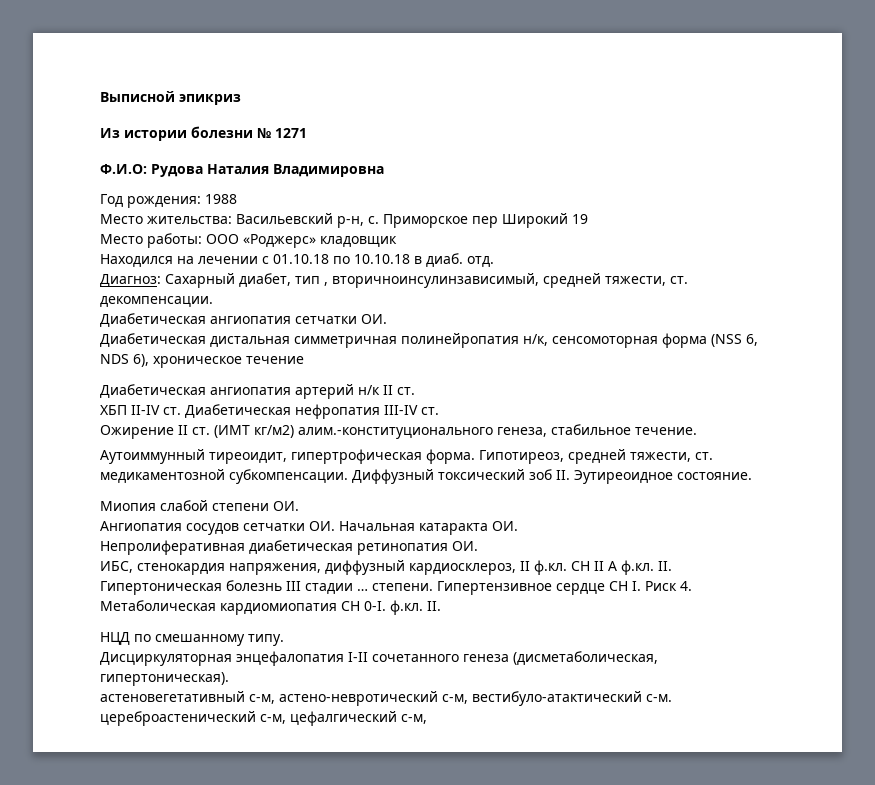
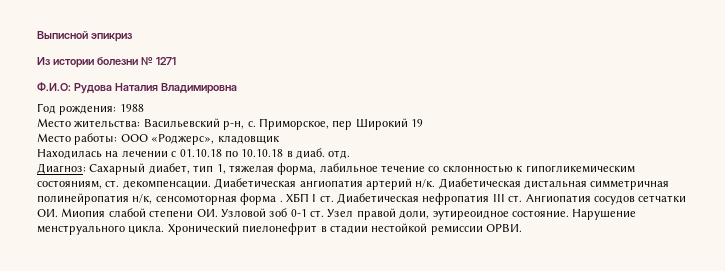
- Приморское пер Широкий 19
+ Приморское, пер Широкий 19
- Место работы: ООО «Роджерс» кладовщик
+ Место работы: ООО «Роджерс», кладовщик
- Находился на лечении с 01.10.18 по 10.10.18 в диаб. отд.
+ Находилась на лечении с 01.10.18 по 10.10.18 в диаб. отд.
- Диагноз: Сахарный диабет, тип , вторичноинсулинзависимый, средней тяжести, ст. декомпенсации.
- Диабетическая ангиопатия сетчатки ОИ.
- Диабетическая дистальная симметричная полинейропатия н/к, сенсомоторная форма (NSS 6, NDS 6), хроническое течение
- Диабетическая ангиопатия артерий н/к II ст.
- ХБП II-IV ст. Диабетическая нефропатия III-IV ст.
- Ожирение II ст. (ИМТ кг/м2) алим.-конституционального генеза, стабильное течение.
- Аутоиммунный тиреоидит, гипертрофическая форма. Гипотиреоз, средней тяжести, ст. медикаментозной субкомпенсации. Диффузный токсический зоб II. Эутиреоидное состояние.
- Миопия слабой степени ОИ.
- Ангиопатия сосудов сетчатки ОИ. Начальная катаракта ОИ.
- Непролиферативная диабетическая ретинопатия ОИ.
- ИБС, стенокардия напряжения, диффузный кардиосклероз, II ф.кл. СН II А ф.кл. II. Гипертоническая болезнь III стадии … степени. Гипертензивное сердце СН I. Риск 4. Метаболическая кардиомиопатия СН 0-I. ф.кл. II.
- НЦД по смешанному типу.
- Дисциркуляторная энцефалопатия I-II сочетанного генеза (дисметаболическая, гипертоническая).
- астеновегетативный с-м, астено-невротический с-м, вестибуло-атактический с-м. цереброастенический с-м, цефалгический с-м,
+ Диагноз: Сахарный диабет, тип 1, тяжелая форма, лабильное течение со склонностью к гипогликемическим состояниям, ст. декомпенсации. Диабетическая ангиопатия артерий н/к. Диабетическая дистальная симметричная полинейропатия н/к, сенсомоторная форма . ХБП I ст. Диабетическая нефропатия III ст. Ангиопатия сосудов сетчатки ОИ. Миопия слабой степени ОИ. Узловой зоб 0-1 ст. Узел правой доли, эутиреоидное состояние. Нарушение менструального цикла. Хронический пиелонефрит в стадии нестойкой ремиссии ОРВИ.

